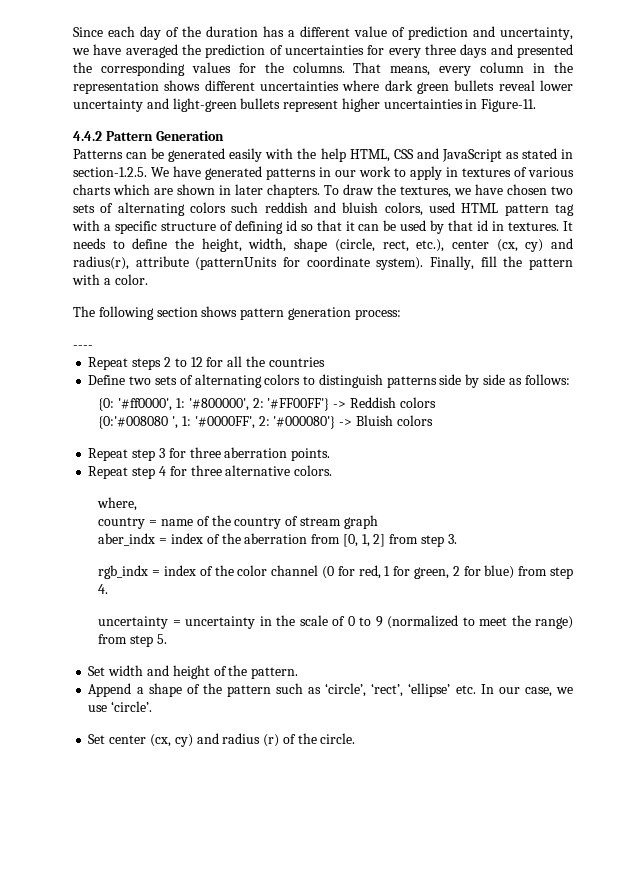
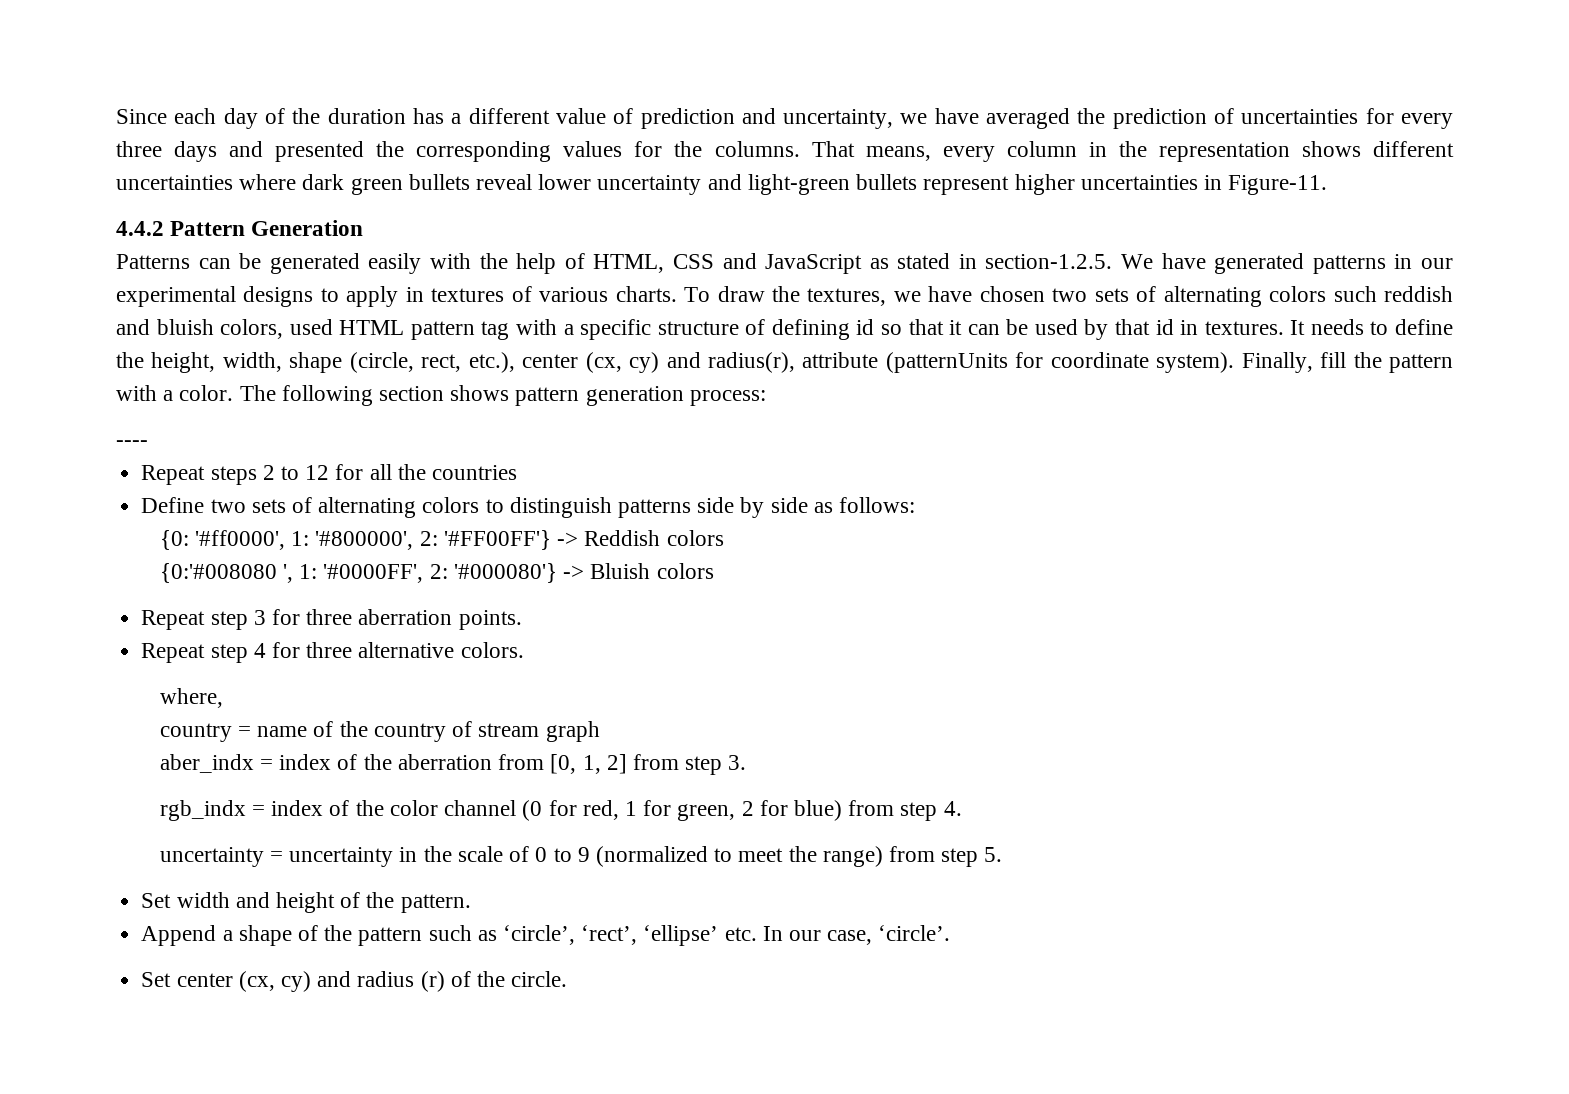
- Patterns can be generated easily with the help HTML, CSS and JavaScript as stated in section-1.2.5. We have generated patterns in our work to apply in textures of various charts which are shown in later chapters.
+ Patterns can be generated easily with the help of HTML, CSS and JavaScript as stated in section-1.2.5. We have generated patterns in our experimental designs to apply in textures of various charts.
- Finally, fill the pattern with a color.
- The following section shows pattern generation process:
+ Finally, fill the pattern with a color. The following section shows pattern generation process:
- Append a shape of the pattern such as ‘circle’, ‘rect’, ‘ellipse’ etc. In our case, we use ‘circle’.
+ Append a shape of the pattern such as ‘circle’, ‘rect’, ‘ellipse’ etc. In our case, ‘circle’.

